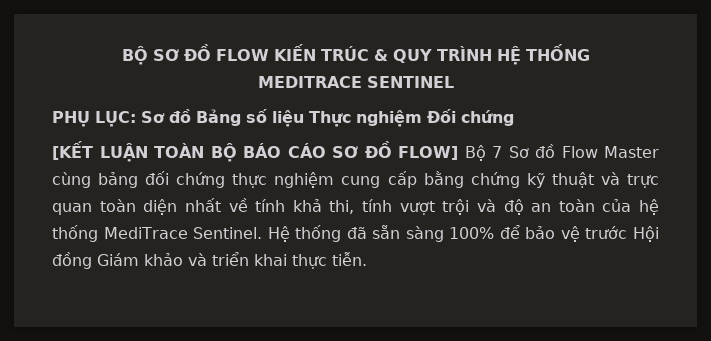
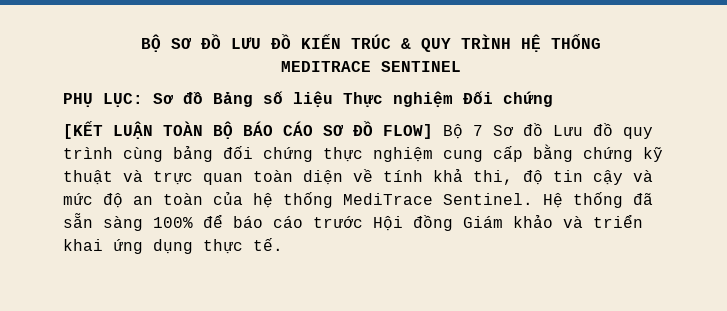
- BỘ SƠ ĐỒ FLOW KIẾN TRÚC & QUY TRÌNH HỆ THỐNG
+ BỘ SƠ ĐỒ LƯU ĐỒ KIẾN TRÚC & QUY TRÌNH HỆ THỐNG
- [KẾT LUẬN TOÀN BỘ BÁO CÁO SƠ ĐỒ FLOW] Bộ 7 Sơ đồ Flow Master cùng bảng đối chứng thực nghiệm cung cấp bằng chứng kỹ thuật và trực quan toàn diện nhất về tính khả thi, tính vượt trội và độ an toàn của hệ thống MediTrace Sentinel.
+ [KẾT LUẬN TOÀN BỘ BÁO CÁO SƠ ĐỒ FLOW] Bộ 7 Sơ đồ Lưu đồ quy trình cùng bảng đối chứng thực nghiệm cung cấp bằng chứng kỹ thuật và trực quan toàn diện về tính khả thi, độ tin cậy và mức độ an toàn của hệ thống MediTrace Sentinel.
- Hệ thống đã sẵn sàng 100% để bảo vệ trước Hội đồng Giám khảo và triển khai thực tiễn.
+ Hệ thống đã sẵn sàng 100% để báo cáo trước Hội đồng Giám khảo và triển khai ứng dụng thực tế.

